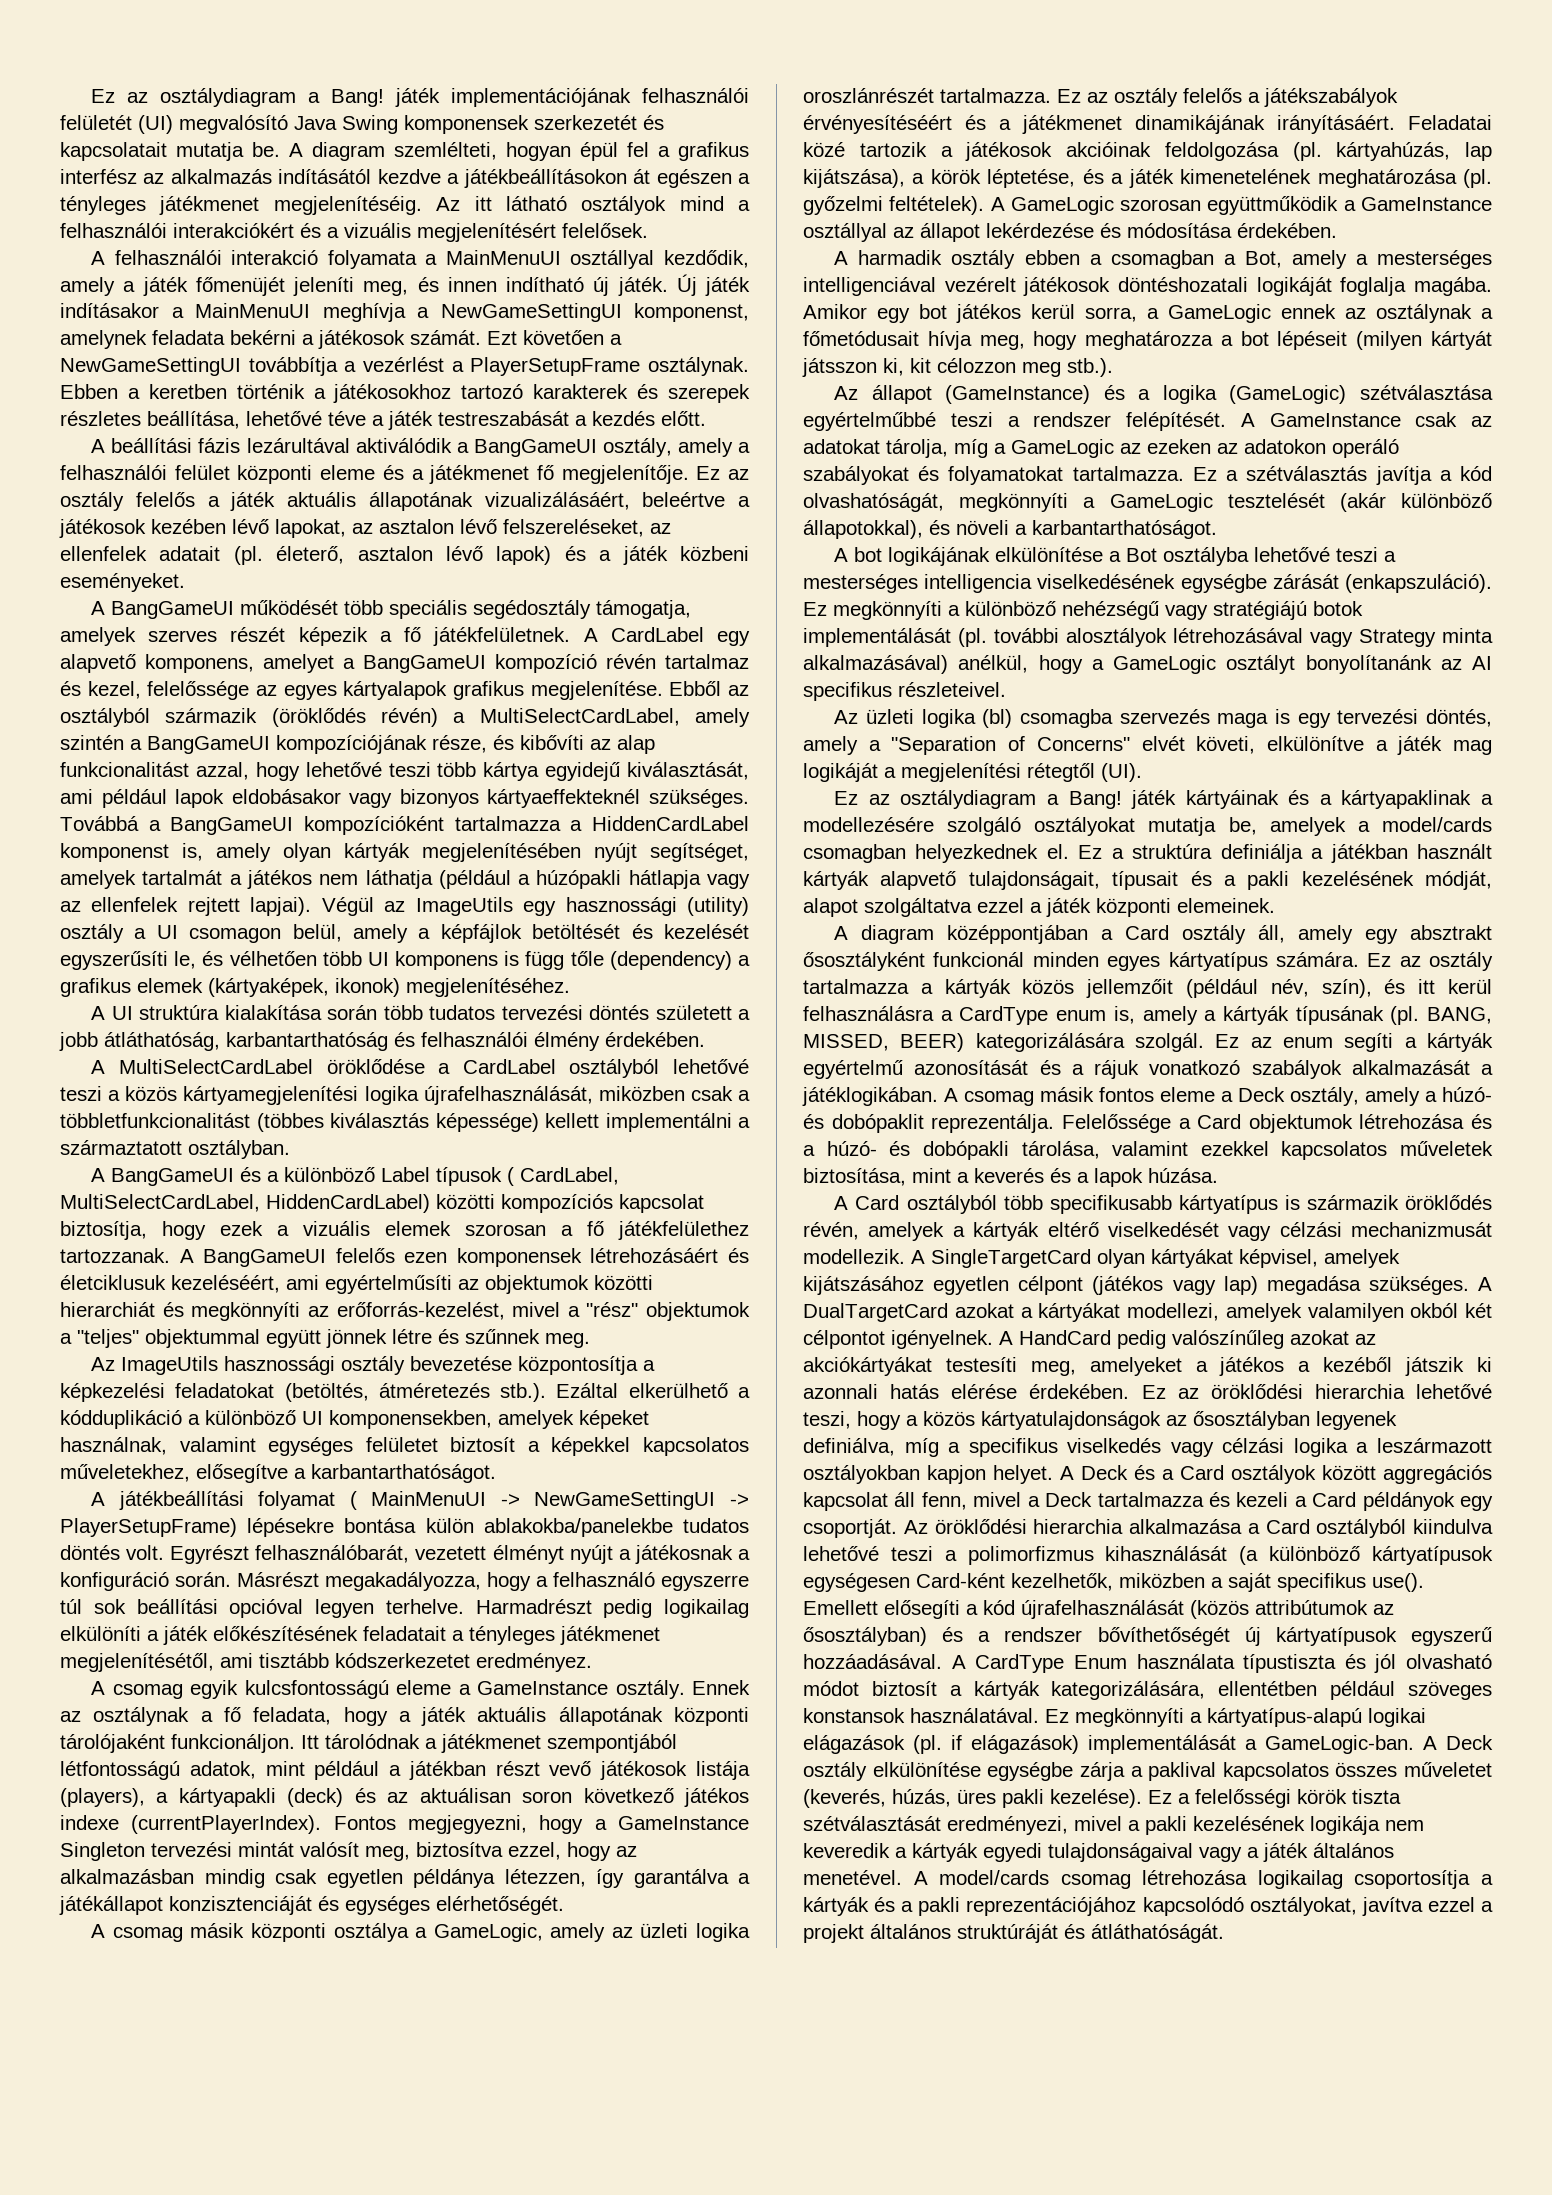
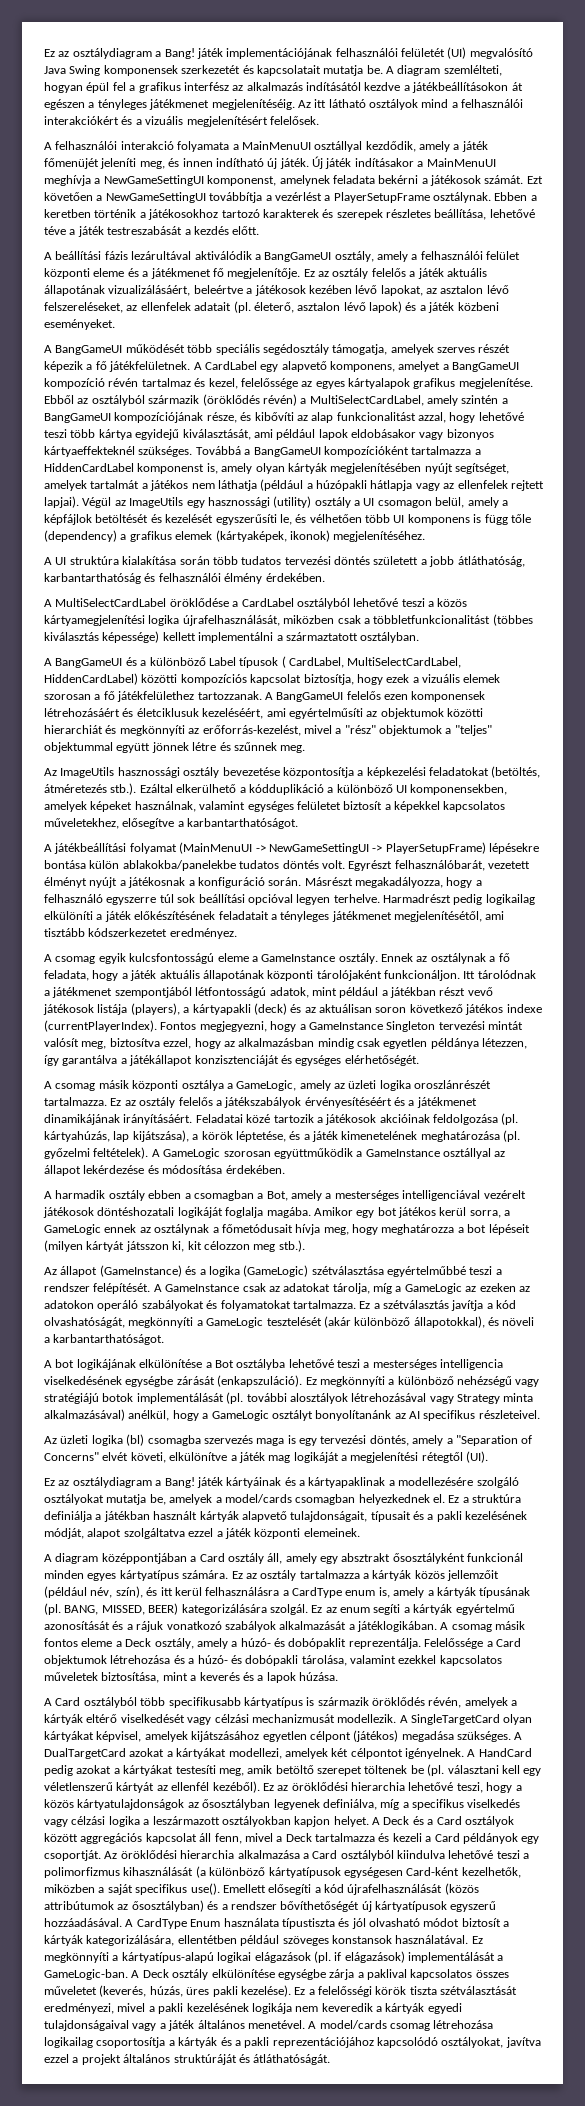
- A játékbeállítási folyamat ( MainMenuUI -> NewGameSettingUI -> PlayerSetupFrame) lépésekre bontása külön ablakokba/panelekbe tudatos döntés volt.
+ A játékbeállítási folyamat (MainMenuUI -> NewGameSettingUI -> PlayerSetupFrame) lépésekre bontása külön ablakokba/panelekbe tudatos döntés volt.
- A SingleTargetCard olyan kártyákat képvisel, amelyek kijátszásához egyetlen célpont (játékos vagy lap) megadása szükséges.
+ A SingleTargetCard olyan kártyákat képvisel, amelyek kijátszásához egyetlen célpont (játékos) megadása szükséges.
- A DualTargetCard azokat a kártyákat modellezi, amelyek valamilyen okból két célpontot igényelnek.
+ A DualTargetCard azokat a kártyákat modellezi, amelyek két célpontot igényelnek.
- A HandCard pedig valószínűleg azokat az akciókártyákat testesíti meg, amelyeket a játékos a kezéből játszik ki azonnali hatás elérése érdekében.
+ A HandCard pedig azokat a kártyákat testesíti meg, amik betöltő szerepet töltenek be (pl. választani kell egy véletlenszerű kártyát az ellenfél kezéből).

